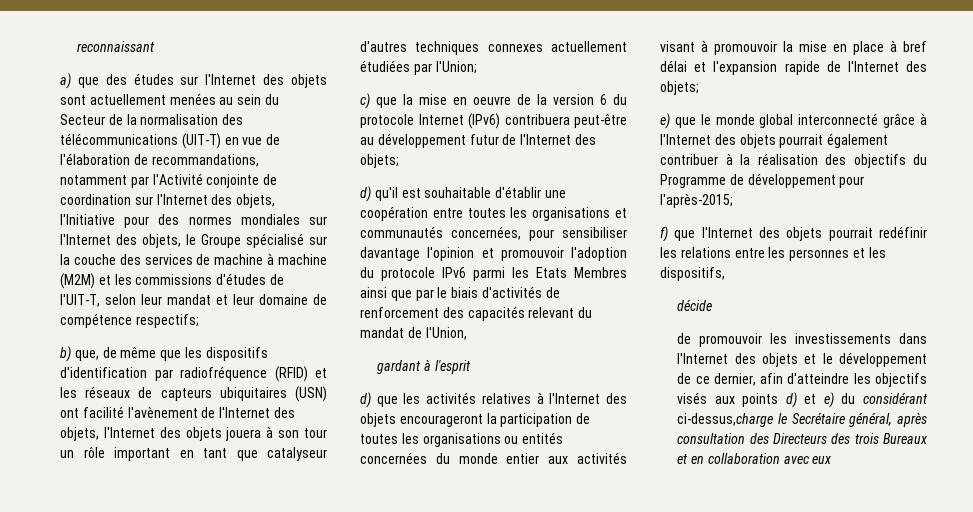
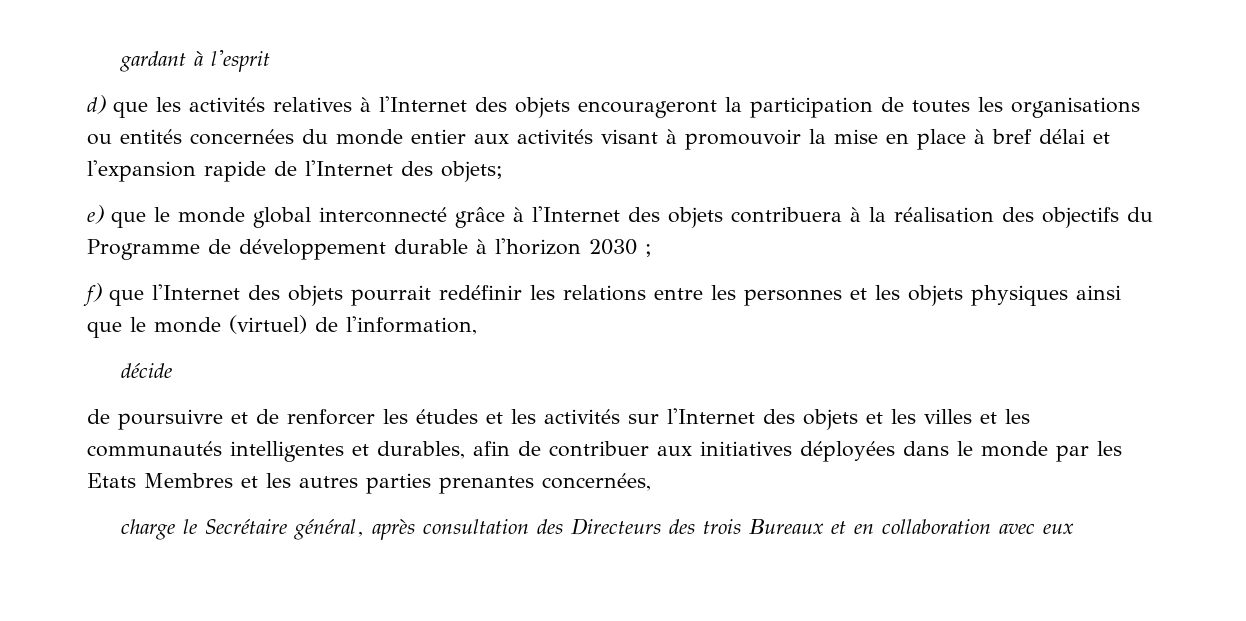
- reconnaissant
- a) que des études sur l'Internet des objets sont actuellement menées au sein du Secteur de la normalisation des télécommunications (UIT-T) en vue de l'élaboration de recommandations, notamment par l'Activité conjointe de coordination sur l'Internet des objets, l'Initiative pour des normes mondiales sur l'Internet des objets, le Groupe spécialisé sur la couche des services de machine à machine (M2M) et les commissions d'études de l'UIT-T, selon leur mandat et leur domaine de compétence respectifs;
- b) que, de même que les dispositifs d'identification par radiofréquence (RFID) et les réseaux de capteurs ubiquitaires (USN) ont facilité l'avènement de l'Internet des objets, l'Internet des objets jouera à son tour un rôle important en tant que catalyseur d'autres techniques connexes actuellement étudiées par l'Union;
- c) que la mise en oeuvre de la version 6 du protocole Internet (IPv6) contribuera peut-être au développement futur de l'Internet des objets;
- d) qu'il est souhaitable d'établir une coopération entre toutes les organisations et communautés concernées, pour sensibiliser davantage l'opinion et promouvoir l'adoption du protocole IPv6 parmi les Etats Membres ainsi que par le biais d'activités de renforcement des capacités relevant du mandat de l'Union,
- e) que le monde global interconnecté grâce à l'Internet des objets pourrait également contribuer à la réalisation des objectifs du Programme de développement pour l'après-2015;
+ e) que le monde global interconnecté grâce à l'Internet des objets contribuera à la réalisation des objectifs du Programme de développement durable à l'horizon 2030 ;
- f) que l'Internet des objets pourrait redéfinir les relations entre les personnes et les dispositifs,
+ f) que l'Internet des objets pourrait redéfinir les relations entre les personnes et les objets physiques ainsi que le monde (virtuel) de l'information,
  décide
- de promouvoir les investissements dans l'Internet des objets et le développement de ce dernier, afin d'atteindre les objectifs visés aux points d) et e) du considérant ci-dessus,charge le Secrétaire général, après consultation des Directeurs des trois Bureaux et en collaboration avec eux
+ de poursuivre et de renforcer les études et les activités sur l'Internet des objets et les villes et les communautés intelligentes et durables, afin de contribuer aux initiatives déployées dans le monde par les Etats Membres et les autres parties prenantes concernées,
+ charge le Secrétaire général, après consultation des Directeurs des trois Bureaux et en collaboration avec eux

